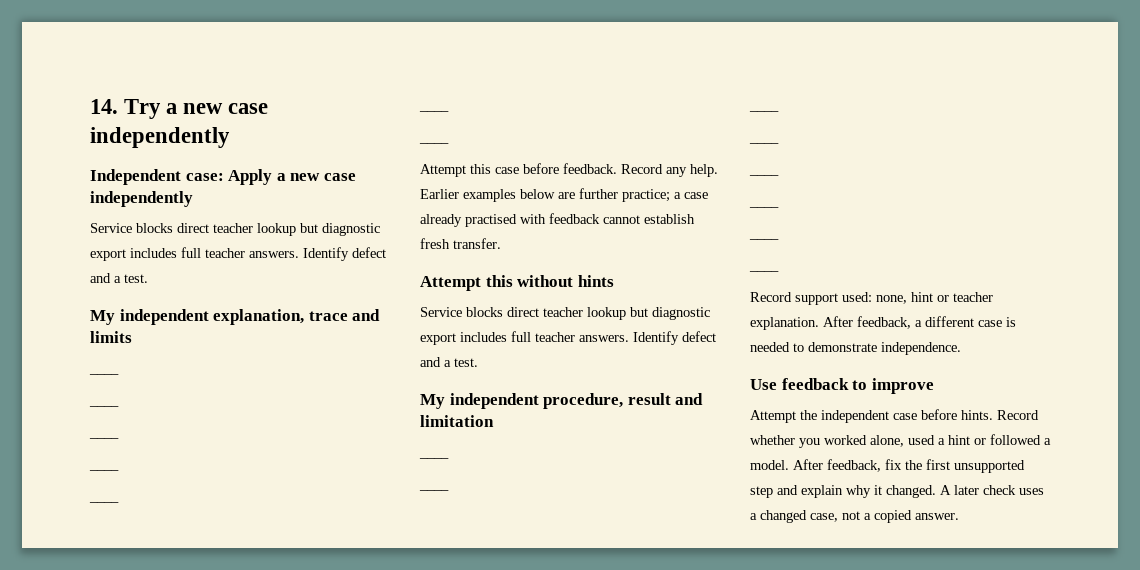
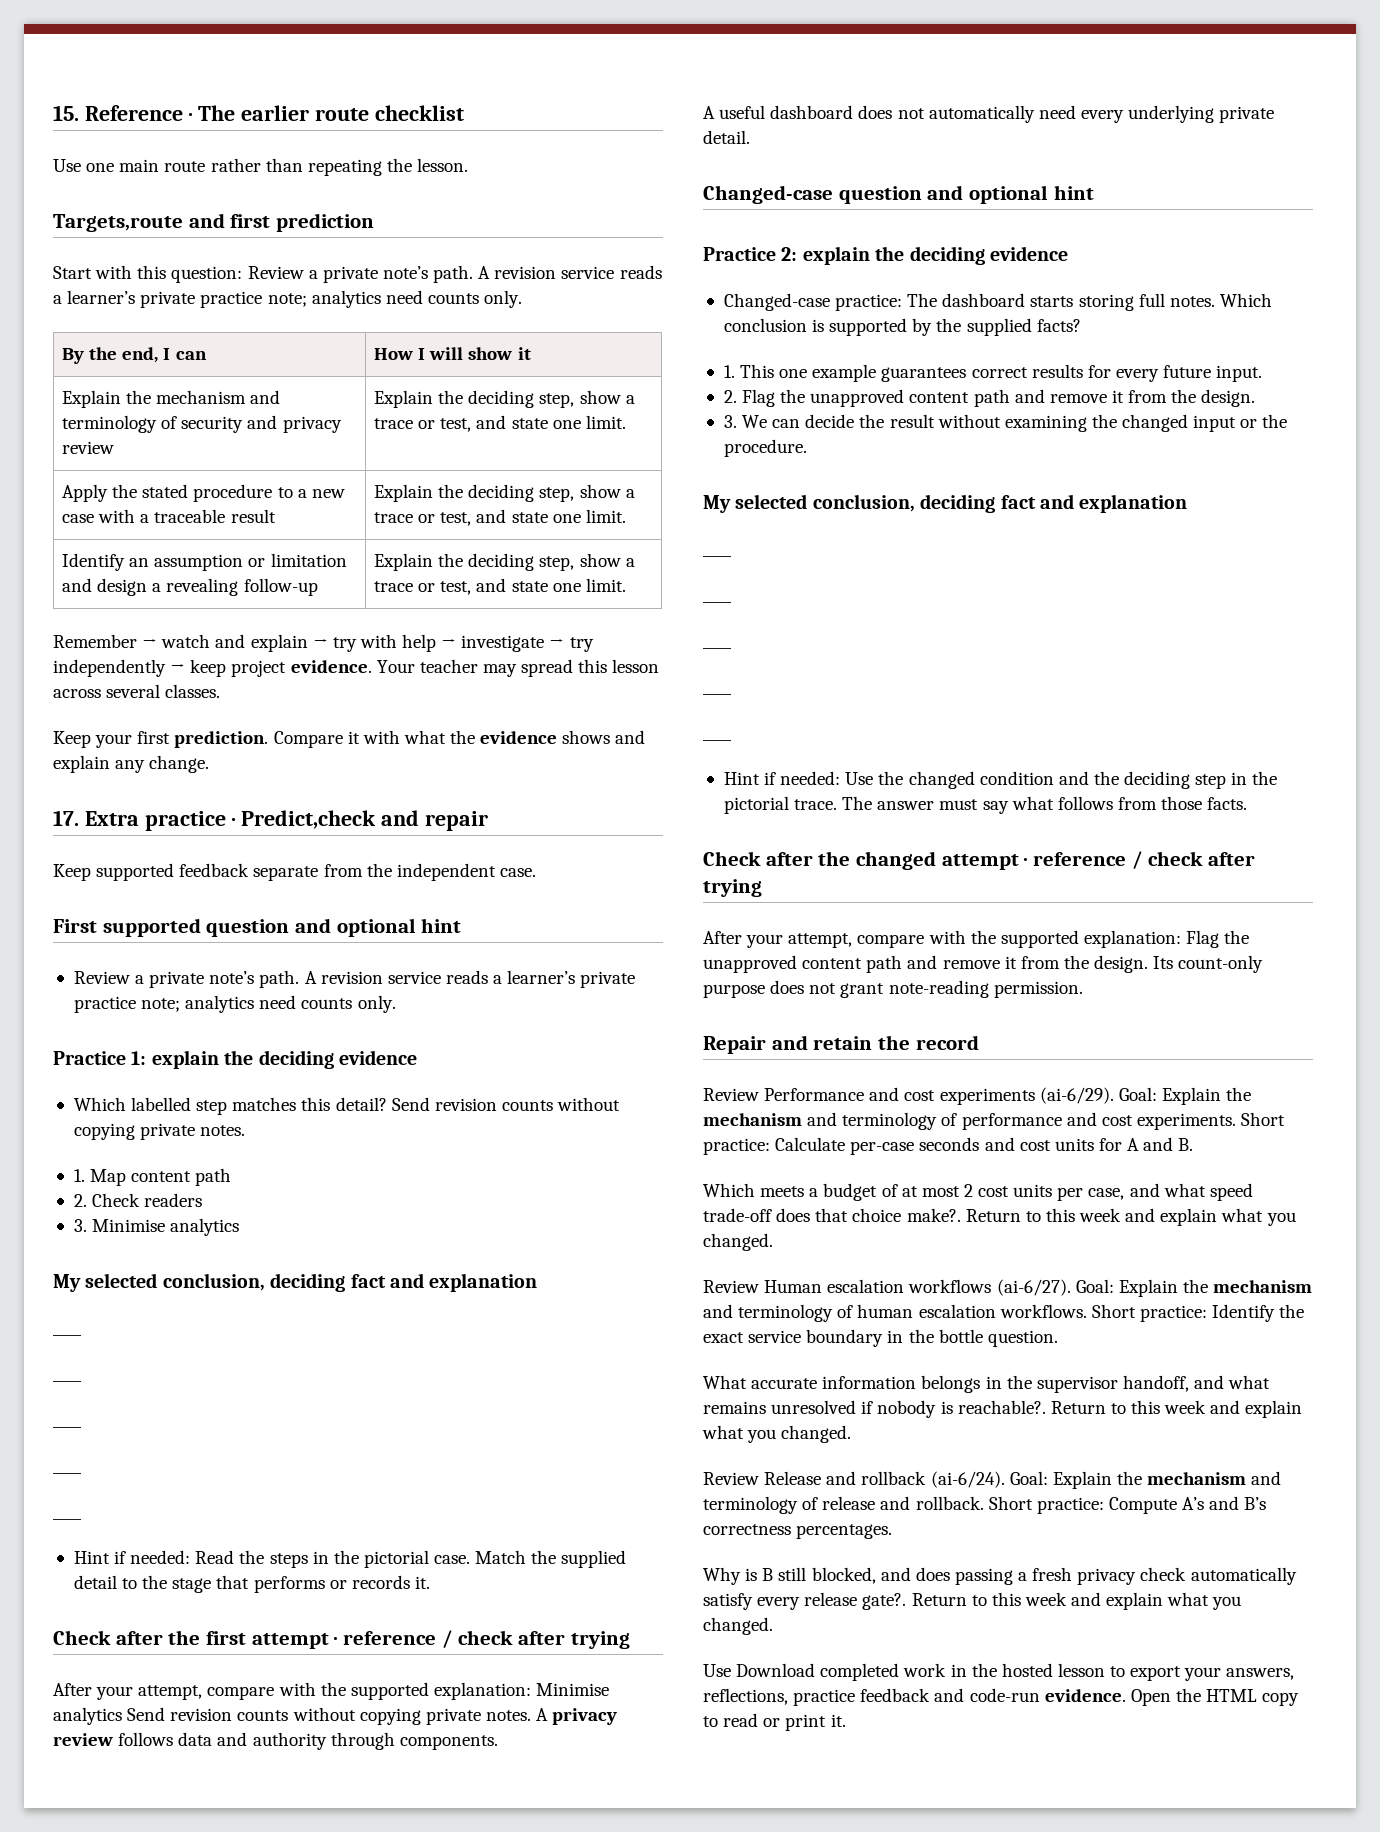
- 14. Try a new case independently
- Independent case: Apply a new case independently
- Service blocks direct teacher lookup but diagnostic export includes full teacher answers. Identify defect and a test.
- My independent explanation, trace and limits
+ 15. Reference · The earlier route checklist
+ Use one main route rather than repeating the lesson.
+ Targets,route and first prediction
+ Start with this question: Review a private note’s path. A revision service reads a learner’s private practice note; analytics need counts only.
+ By the end, I can | How I will show it
+ Explain the mechanism and terminology of security and privacy review | Explain the deciding step, show a trace or test, and state one limit.
+ Apply the stated procedure to a new case with a traceable result | Explain the deciding step, show a trace or test, and state one limit.
+ Identify an assumption or limitation and design a revealing follow-up | Explain the deciding step, show a trace or test, and state one limit.
+ Remember → watch and explain → try with help → investigate → try independently → keep project evidence. Your teacher may spread this lesson across several classes.
+ Keep your first prediction. Compare it with what the evidence shows and explain any change.
+ 17. Extra practice · Predict,check and repair
+ Keep supported feedback separate from the independent case.
+ First supported question and optional hint
+ Review a private note’s path. A revision service reads a learner’s private practice note; analytics need counts only.
+ Practice 1: explain the deciding evidence
+ Which labelled step matches this detail? Send revision counts without copying private notes.
+ 1. Map content path
+ 2. Check readers
+ 3. Minimise analytics
+ My selected conclusion, deciding fact and explanation
  ____
  ____
  ____
  ____
  ____
- ____
- ____
- Attempt this case before feedback. Record any help. Earlier examples below are further practice; a case already practised with feedback cannot establish fresh transfer.
- Attempt this without hints
- Service blocks direct teacher lookup but diagnostic export includes full teacher answers. Identify defect and a test.
- My independent procedure, result and limitation
+ Hint if needed: Read the steps in the pictorial case. Match the supplied detail to the stage that performs or records it.
+ Check after the first attempt · reference / check after trying
+ After your attempt, compare with the supported explanation: Minimise analytics Send revision counts without copying private notes. A privacy review follows data and authority through components.
+ A useful dashboard does not automatically need every underlying private detail.
+ Changed-case question and optional hint
+ Practice 2: explain the deciding evidence
+ Changed-case practice: The dashboard starts storing full notes. Which conclusion is supported by the supplied facts?
+ 1. This one example guarantees correct results for every future input.
+ 2. Flag the unapproved content path and remove it from the design.
+ 3. We can decide the result without examining the changed input or the procedure.
+ My selected conclusion, deciding fact and explanation
  ____
  ____
  ____
  ____
  ____
- ____
- ____
- ____
- Record support used: none, hint or teacher explanation. After feedback, a different case is needed to demonstrate independence.
- Use feedback to improve
- Attempt the independent case before hints. Record whether you worked alone, used a hint or followed a model. After feedback, fix the first unsupported step and explain why it changed. A later check uses a changed case, not a copied answer.
+ Hint if needed: Use the changed condition and the deciding step in the pictorial trace. The answer must say what follows from those facts.
+ Check after the changed attempt · reference / check after trying
+ After your attempt, compare with the supported explanation: Flag the unapproved content path and remove it from the design. Its count-only purpose does not grant note-reading permission.
+ Repair and retain the record
+ Review Performance and cost experiments (ai-6/29). Goal: Explain the mechanism and terminology of performance and cost experiments. Short practice: Calculate per-case seconds and cost units for A and B.
+ Which meets a budget of at most 2 cost units per case, and what speed trade-off does that choice make?. Return to this week and explain what you changed.
+ Review Human escalation workflows (ai-6/27). Goal: Explain the mechanism and terminology of human escalation workflows. Short practice: Identify the exact service boundary in the bottle question.
+ What accurate information belongs in the supervisor handoff, and what remains unresolved if nobody is reachable?. Return to this week and explain what you changed.
+ Review Release and rollback (ai-6/24). Goal: Explain the mechanism and terminology of release and rollback. Short practice: Compute A’s and B’s correctness percentages.
+ Why is B still blocked, and does passing a fresh privacy check automatically satisfy every release gate?. Return to this week and explain what you changed.
+ Use Download completed work in the hosted lesson to export your answers, reflections, practice feedback and code-run evidence. Open the HTML copy to read or print it.

